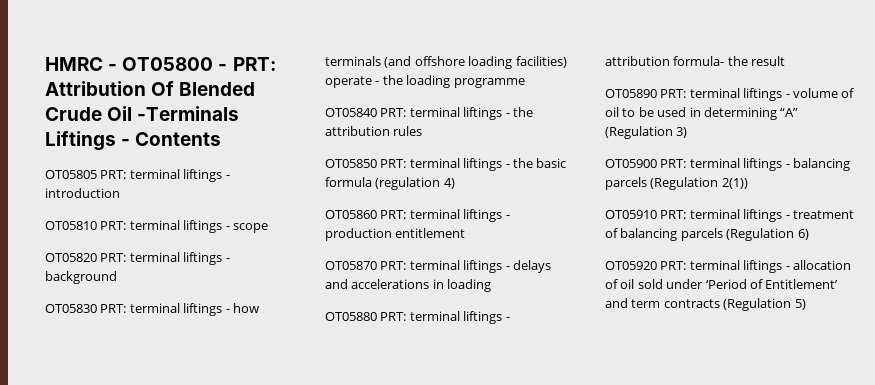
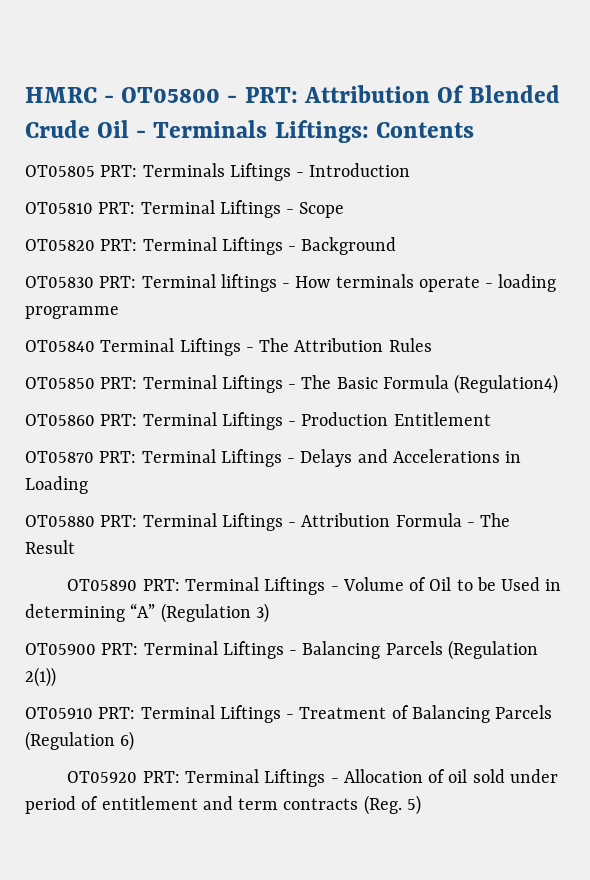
- HMRC - OT05800 - PRT: Attribution Of Blended Crude Oil -Terminals Liftings - Contents
+ HMRC - OT05800 - PRT: Attribution Of Blended Crude Oil - Terminals Liftings: Contents
- OT05805 PRT: terminal liftings - introduction
- OT05810 PRT: terminal liftings - scope
- OT05820 PRT: terminal liftings - background
+ OT05805 PRT: Terminals Liftings - Introduction
+ OT05810 PRT: Terminal Liftings - Scope
+ OT05820 PRT: Terminal Liftings - Background
- OT05830 PRT: terminal liftings - how terminals (and offshore loading facilities) operate - the loading programme
+ OT05830 PRT: Terminal liftings - How terminals operate - loading programme
- OT05840 PRT: terminal liftings - the attribution rules
- OT05850 PRT: terminal liftings - the basic formula (regulation 4)
- OT05860 PRT: terminal liftings - production entitlement
- OT05870 PRT: terminal liftings - delays and accelerations in loading
- OT05880 PRT: terminal liftings - attribution formula- the result
- OT05890 PRT: terminal liftings - volume of oil to be used in determining “A” (Regulation 3)
+ OT05840 Terminal Liftings - The Attribution Rules
+ OT05850 PRT: Terminal Liftings - The Basic Formula (Regulation4)
+ OT05860 PRT: Terminal Liftings - Production Entitlement
+ OT05870 PRT: Terminal Liftings - Delays and Accelerations in Loading
+ OT05880 PRT: Terminal Liftings - Attribution Formula - The Result
+ OT05890 PRT: Terminal Liftings - Volume of Oil to be Used in determining “A” (Regulation 3)
- OT05900 PRT: terminal liftings - balancing parcels (Regulation 2(1))
+ OT05900 PRT: Terminal Liftings - Balancing Parcels (Regulation 2(1))
- OT05910 PRT: terminal liftings - treatment of balancing parcels (Regulation 6)
+ OT05910 PRT: Terminal Liftings - Treatment of Balancing Parcels (Regulation 6)
- OT05920 PRT: terminal liftings - allocation of oil sold under ‘Period of Entitlement’ and term contracts (Regulation 5)
+ OT05920 PRT: Terminal Liftings - Allocation of oil sold under period of entitlement and term contracts (Reg. 5)

